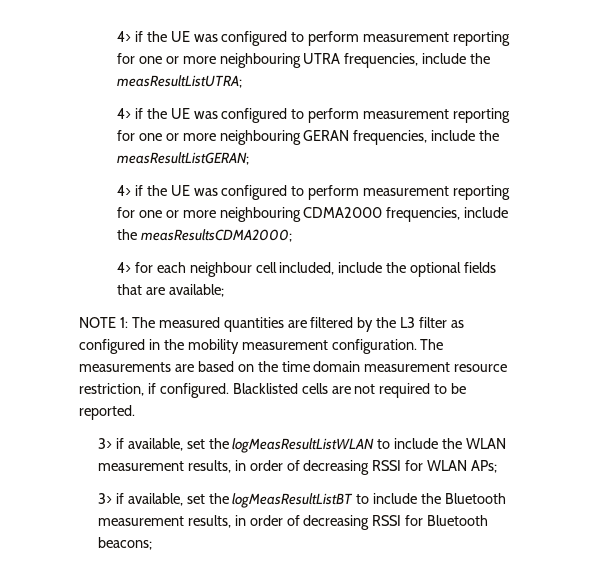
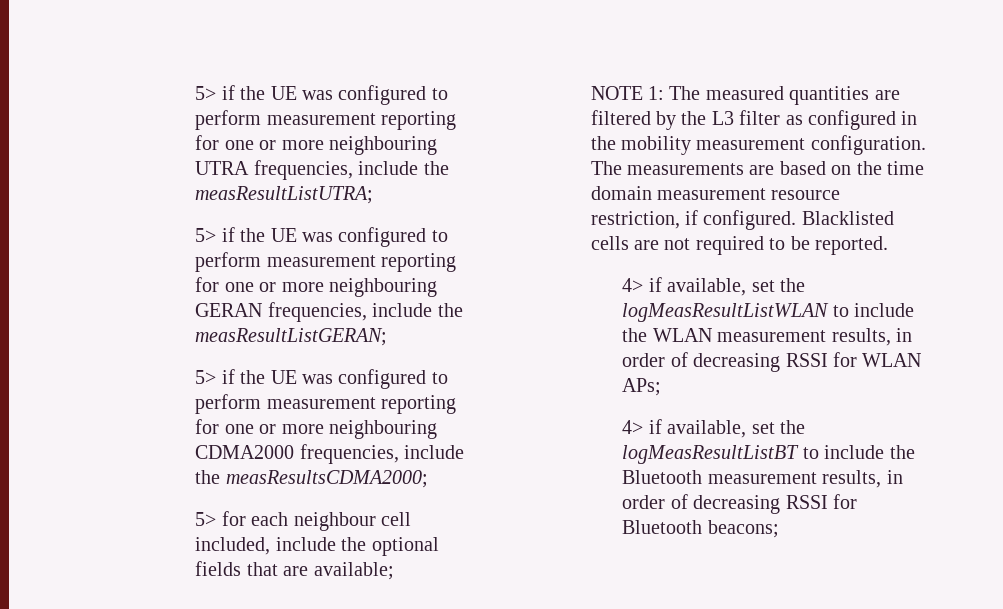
- 4> if the UE was configured to perform measurement reporting for one or more neighbouring UTRA frequencies, include the measResultListUTRA;
+ 5> if the UE was configured to perform measurement reporting for one or more neighbouring UTRA frequencies, include the measResultListUTRA;
- 4> if the UE was configured to perform measurement reporting for one or more neighbouring GERAN frequencies, include the measResultListGERAN;
+ 5> if the UE was configured to perform measurement reporting for one or more neighbouring GERAN frequencies, include the measResultListGERAN;
- 4> if the UE was configured to perform measurement reporting for one or more neighbouring CDMA2000 frequencies, include the measResultsCDMA2000;
+ 5> if the UE was configured to perform measurement reporting for one or more neighbouring CDMA2000 frequencies, include the measResultsCDMA2000;
- 4> for each neighbour cell included, include the optional fields that are available;
+ 5> for each neighbour cell included, include the optional fields that are available;
- 3> if available, set the logMeasResultListWLAN to include the WLAN measurement results, in order of decreasing RSSI for WLAN APs;
+ 4> if available, set the logMeasResultListWLAN to include the WLAN measurement results, in order of decreasing RSSI for WLAN APs;
- 3> if available, set the logMeasResultListBT to include the Bluetooth measurement results, in order of decreasing RSSI for Bluetooth beacons;
+ 4> if available, set the logMeasResultListBT to include the Bluetooth measurement results, in order of decreasing RSSI for Bluetooth beacons;

